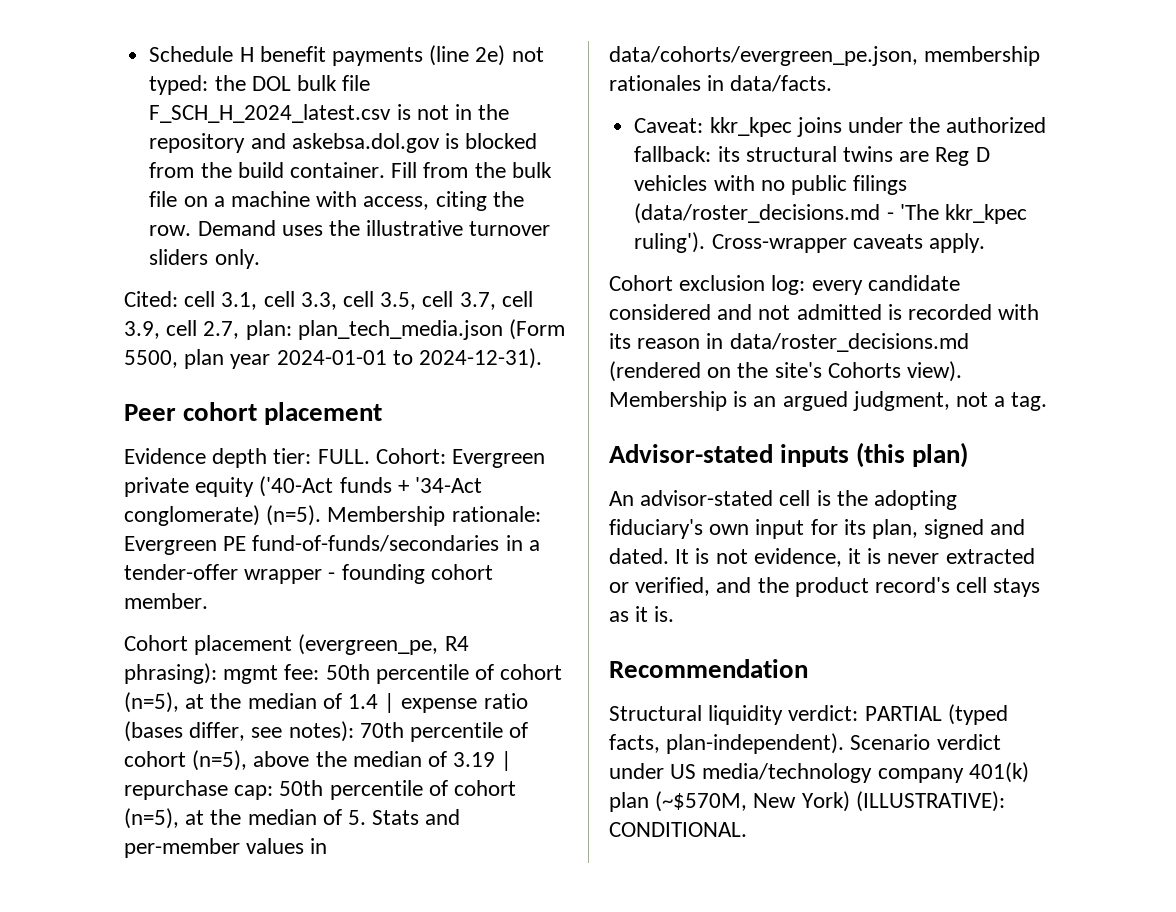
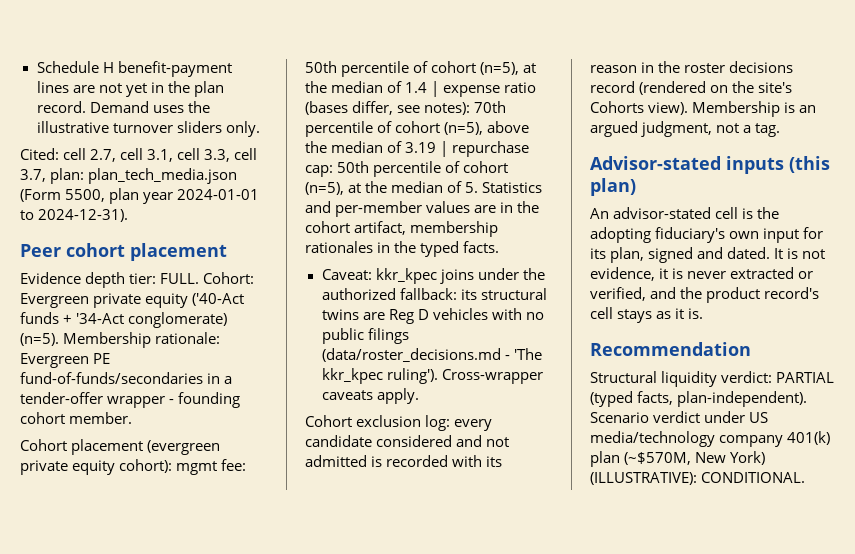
- Schedule H benefit payments (line 2e) not typed: the DOL bulk file F_SCH_H_2024_latest.csv is not in the repository and askebsa.dol.gov is blocked from the build container. Fill from the bulk file on a machine with access, citing the row.
+ Schedule H benefit-payment lines are not yet in the plan record.
- Cited: cell 3.1, cell 3.3, cell 3.5, cell 3.7, cell 3.9, cell 2.7, plan: plan_tech_media.json (Form 5500, plan year 2024-01-01 to 2024-12-31).
+ Cited: cell 2.7, cell 3.1, cell 3.3, cell 3.7, plan: plan_tech_media.json (Form 5500, plan year 2024-01-01 to 2024-12-31).
- Cohort placement (evergreen_pe, R4 phrasing): mgmt fee: 50th percentile of cohort (n=5), at the median of 1.4 | expense ratio (bases differ, see notes): 70th percentile of cohort (n=5), above the median of 3.19 | repurchase cap: 50th percentile of cohort (n=5), at the median of 5. Stats and per-member values in data/cohorts/evergreen_pe.json, membership rationales in data/facts.
+ Cohort placement (evergreen private equity cohort): mgmt fee: 50th percentile of cohort (n=5), at the median of 1.4 | expense ratio (bases differ, see notes): 70th percentile of cohort (n=5), above the median of 3.19 | repurchase cap: 50th percentile of cohort (n=5), at the median of 5. Statistics and per-member values are in the cohort artifact, membership rationales in the typed facts.
- Cohort exclusion log: every candidate considered and not admitted is recorded with its reason in data/roster_decisions.md (rendered on the site's Cohorts view).
+ Cohort exclusion log: every candidate considered and not admitted is recorded with its reason in the roster decisions record (rendered on the site's Cohorts view).

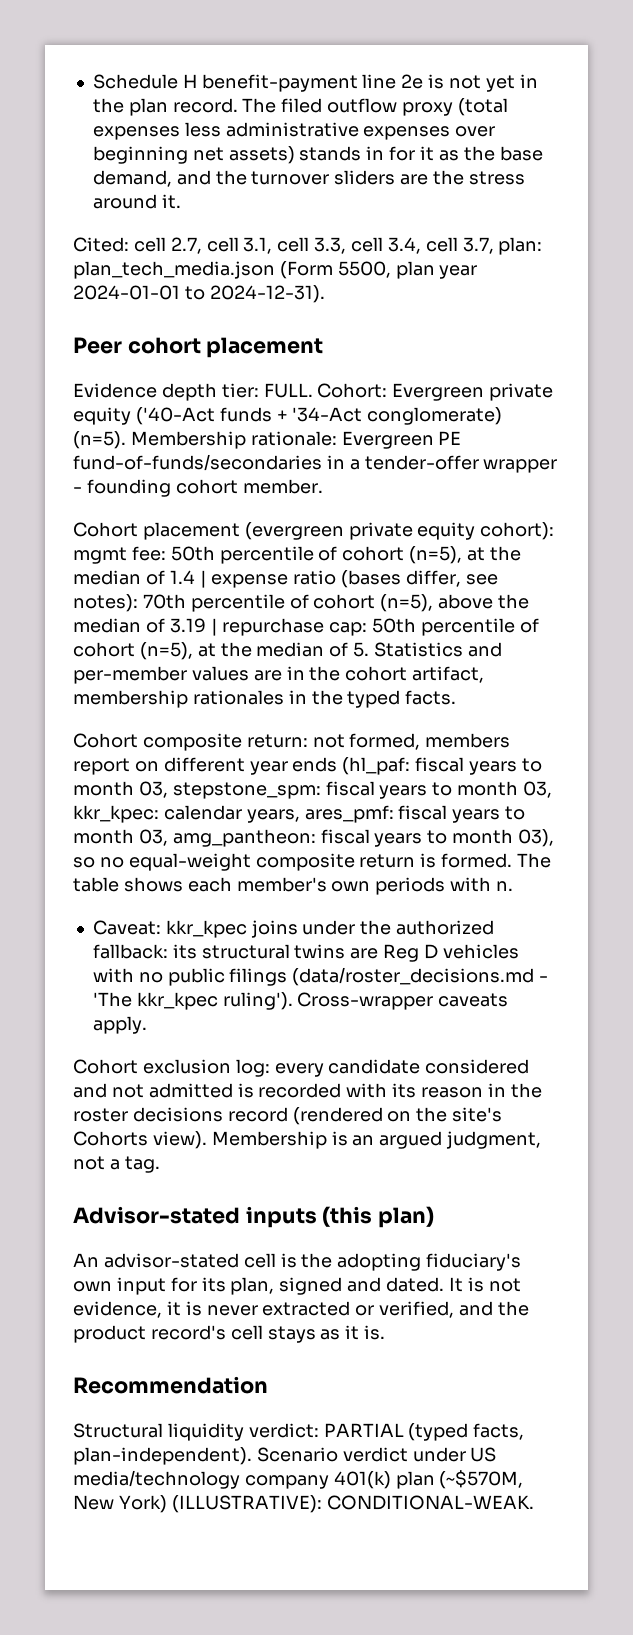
- Schedule H benefit-payment lines are not yet in the plan record.
+ Schedule H benefit-payment line 2e is not yet in the plan record.
- Demand uses the illustrative turnover sliders only.
+ The filed outflow proxy (total expenses less administrative expenses over beginning net assets) stands in for it as the base demand, and the turnover sliders are the stress around it.
- Cited: cell 2.7, cell 3.1, cell 3.3, cell 3.7, plan: plan_tech_media.json (Form 5500, plan year 2024-01-01 to 2024-12-31).
+ Cited: cell 2.7, cell 3.1, cell 3.3, cell 3.4, cell 3.7, plan: plan_tech_media.json (Form 5500, plan year 2024-01-01 to 2024-12-31).
+ Cohort composite return: not formed, members report on different year ends (hl_paf: fiscal years to month 03, stepstone_spm: fiscal years to month 03, kkr_kpec: calendar years, ares_pmf: fiscal years to month 03, amg_pantheon: fiscal years to month 03), so no equal-weight composite return is formed. The table shows each member's own periods with n.
- Scenario verdict under US media/technology company 401(k) plan (~$570M, New York) (ILLUSTRATIVE): CONDITIONAL.
+ Scenario verdict under US media/technology company 401(k) plan (~$570M, New York) (ILLUSTRATIVE): CONDITIONAL-WEAK.

